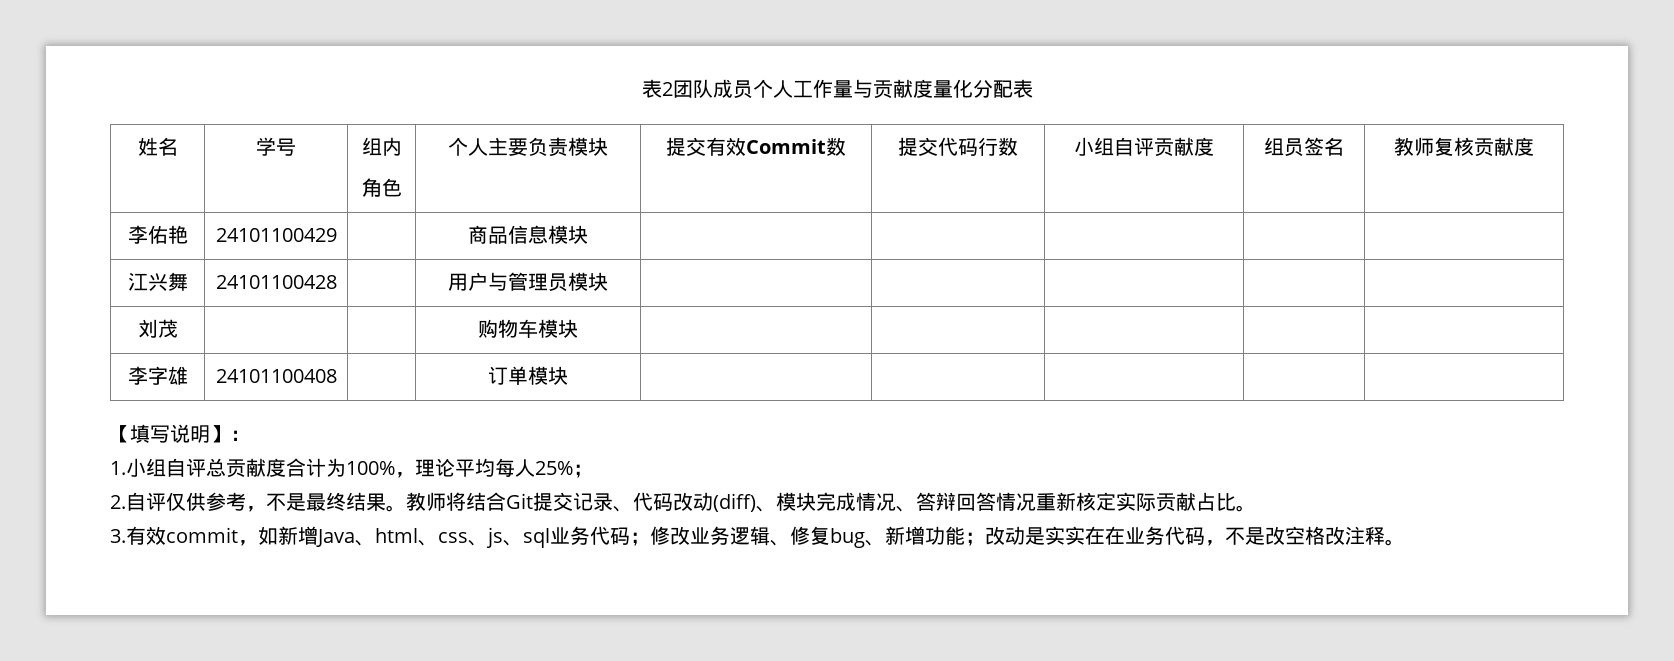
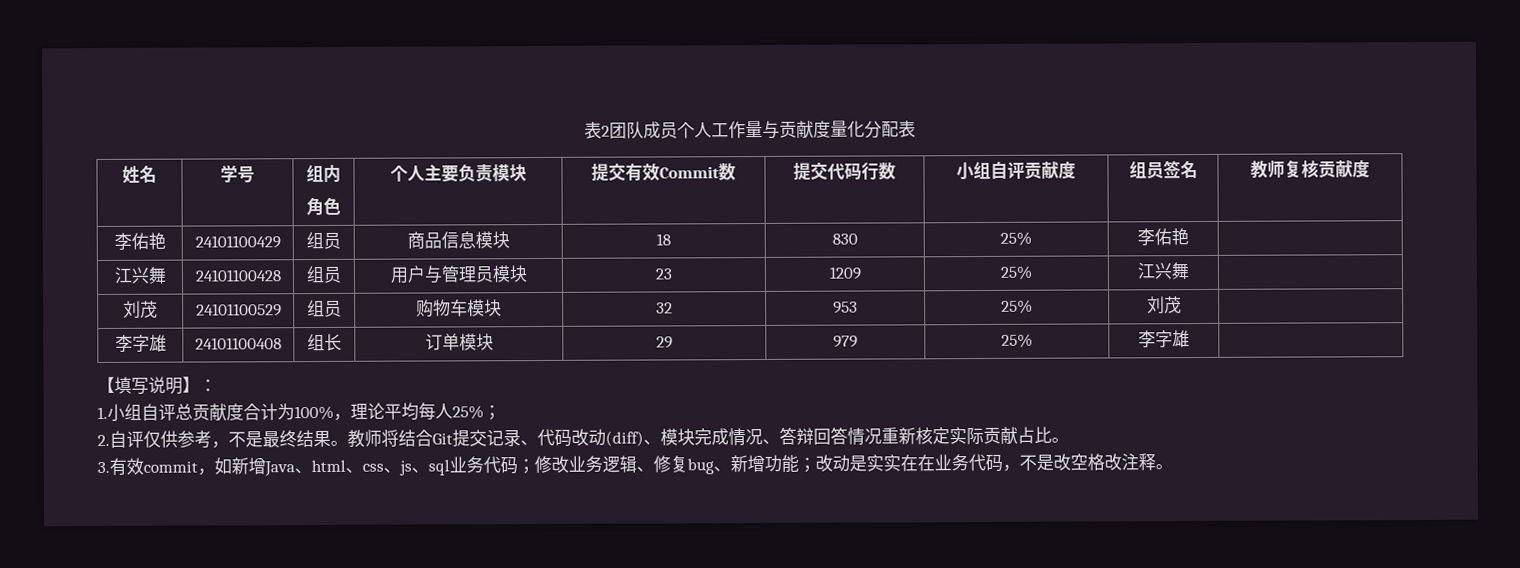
- 李佑艳 | 24101100429 | | 商品信息模块 | | | | |
+ 李佑艳 | 24101100429 | 组员 | 商品信息模块 | 18 | 830 | 25% | 李佑艳 |
- 江兴舞 | 24101100428 | | 用户与管理员模块 | | | | |
- 刘茂 | | | 购物车模块 | | | | |
+ 江兴舞 | 24101100428 | 组员 | 用户与管理员模块 | 23 | 1209 | 25% | 江兴舞 |
+ 刘茂 | 24101100529 | 组员 | 购物车模块 | 32 | 953 | 25% | 刘茂 |
- 李字雄 | 24101100408 | | 订单模块 | | | | |
+ 李字雄 | 24101100408 | 组长 | 订单模块 | 29 | 979 | 25% | 李字雄 |

